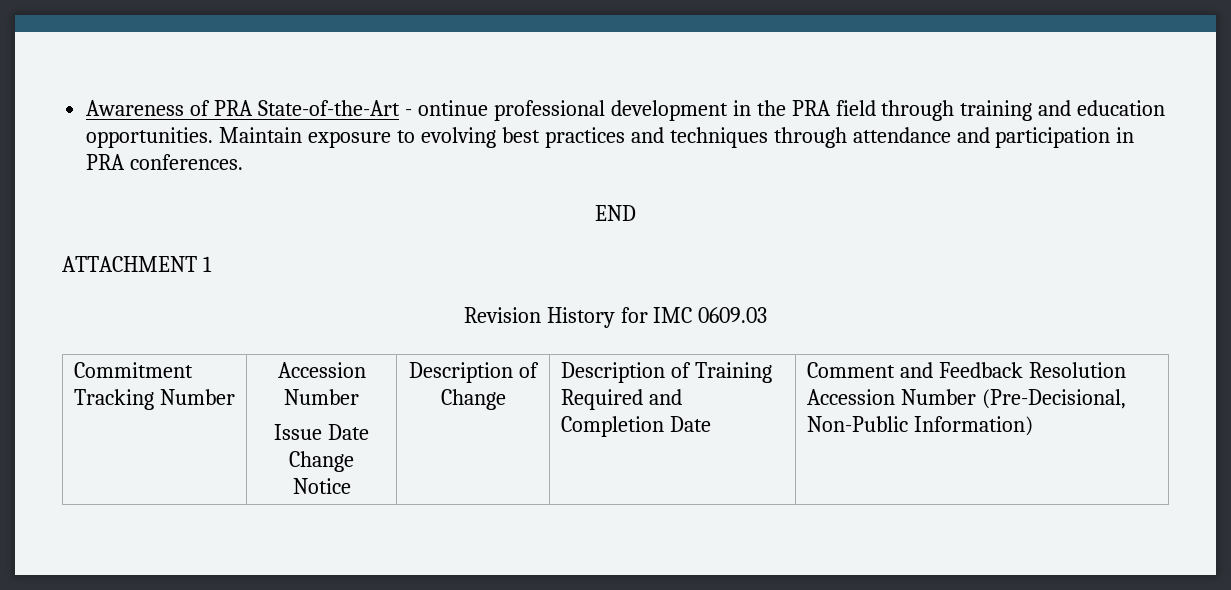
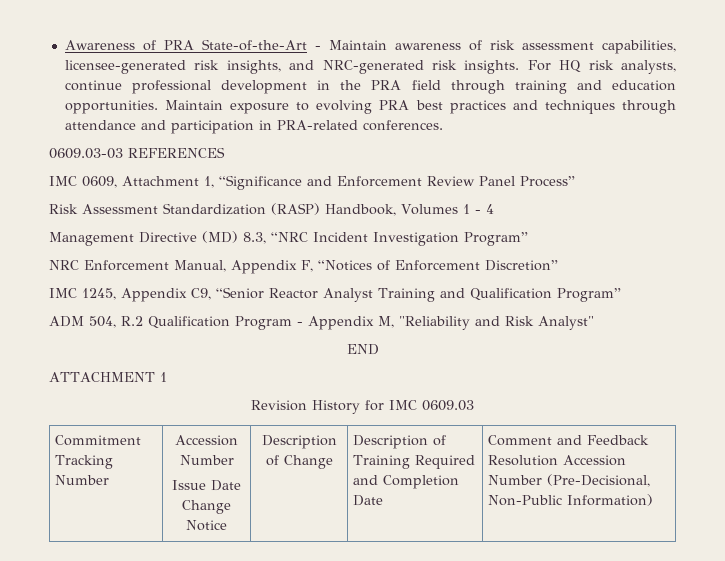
- Awareness of PRA State-of-the-Art - ontinue professional development in the PRA field through training and education opportunities.
+ Awareness of PRA State-of-the-Art - Maintain awareness of risk assessment capabilities, licensee-generated risk insights, and NRC-generated risk insights. For HQ risk analysts, continue professional development in the PRA field through training and education opportunities.
- Maintain exposure to evolving best practices and techniques through attendance and participation in PRA conferences.
+ Maintain exposure to evolving PRA best practices and techniques through attendance and participation in PRA-related conferences.
+ 0609.03-03 REFERENCES
+ IMC 0609, Attachment 1, “Significance and Enforcement Review Panel Process”
+ Risk Assessment Standardization (RASP) Handbook, Volumes 1 - 4
+ Management Directive (MD) 8.3, “NRC Incident Investigation Program”
+ NRC Enforcement Manual, Appendix F, “Notices of Enforcement Discretion”
+ IMC 1245, Appendix C9, “Senior Reactor Analyst Training and Qualification Program”
+ ADM 504, R.2 Qualification Program - Appendix M, "Reliability and Risk Analyst"

